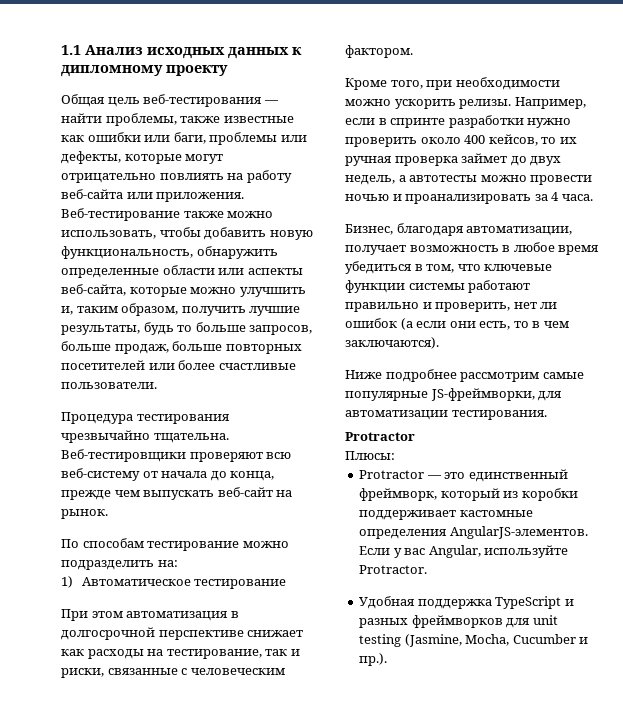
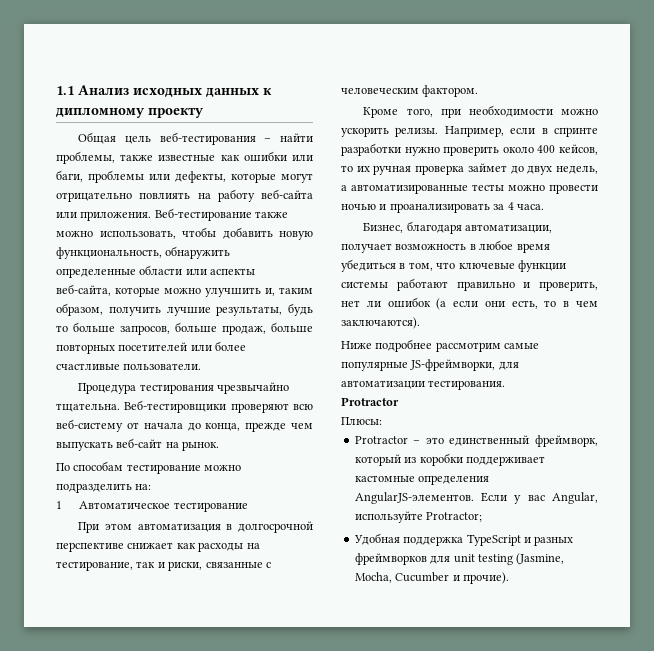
- Общая цель веб-тестирования — найти проблемы, также известные как ошибки или баги, проблемы или дефекты, которые могут отрицательно повлиять на работу веб-сайта или приложения.
+ Общая цель веб-тестирования – найти проблемы, также известные как ошибки или баги, проблемы или дефекты, которые могут отрицательно повлиять на работу веб-сайта или приложения.
- 1) Автоматическое тестирование
+ 1 Автоматическое тестирование
- Например, если в спринте разработки нужно проверить около 400 кейсов, то их ручная проверка займет до двух недель, а автотесты можно провести ночью и проанализировать за 4 часа.
+ Например, если в спринте разработки нужно проверить около 400 кейсов, то их ручная проверка займет до двух недель, а автоматизированные тесты можно провести ночью и проанализировать за 4 часа.
- Protractor — это единственный фреймворк, который из коробки поддерживает кастомные определения AngularJS-элементов.
+ Protractor – это единственный фреймворк, который из коробки поддерживает кастомные определения AngularJS-элементов.
- Если у вас Angular, используйте Protractor.
+ Если у вас Angular, используйте Protractor;
- Удобная поддержка TypeScript и разных фреймворков для unit testing (Jasmine, Mocha, Cucumber и пр.).
+ Удобная поддержка TypeScript и разных фреймворков для unit testing (Jasmine, Mocha, Cucumber и прочие).

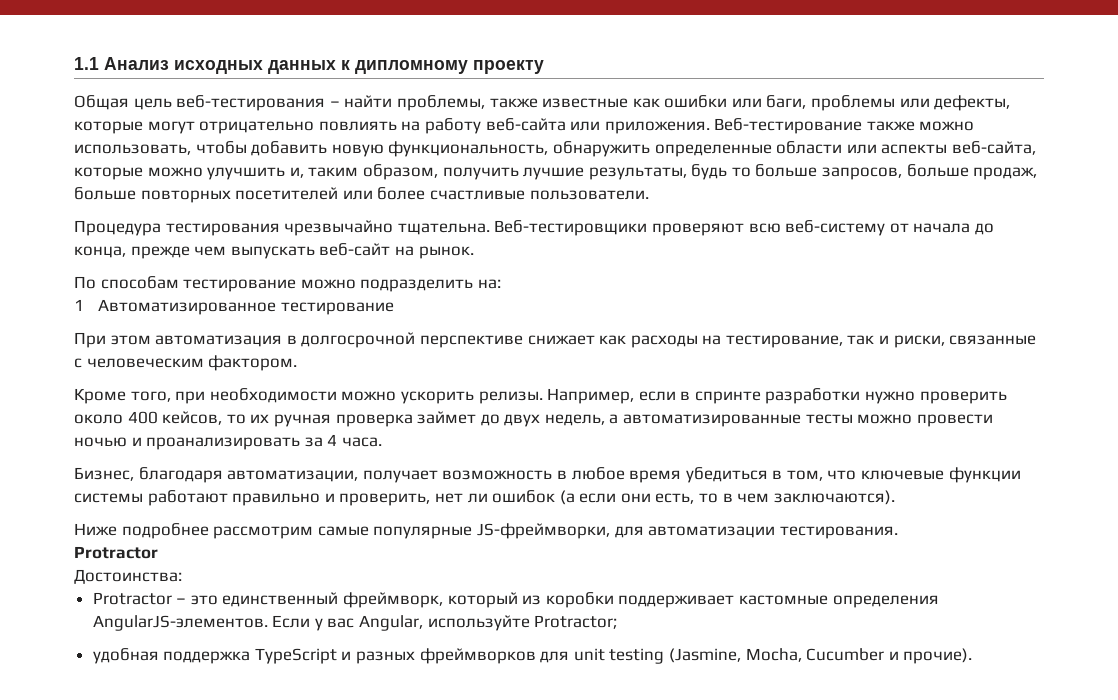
- 1 Автоматическое тестирование
+ 1 Автоматизированное тестирование
- Плюсы:
+ Достоинства:
- Удобная поддержка TypeScript и разных фреймворков для unit testing (Jasmine, Mocha, Cucumber и прочие).
+ удобная поддержка TypeScript и разных фреймворков для unit testing (Jasmine, Mocha, Cucumber и прочие).

